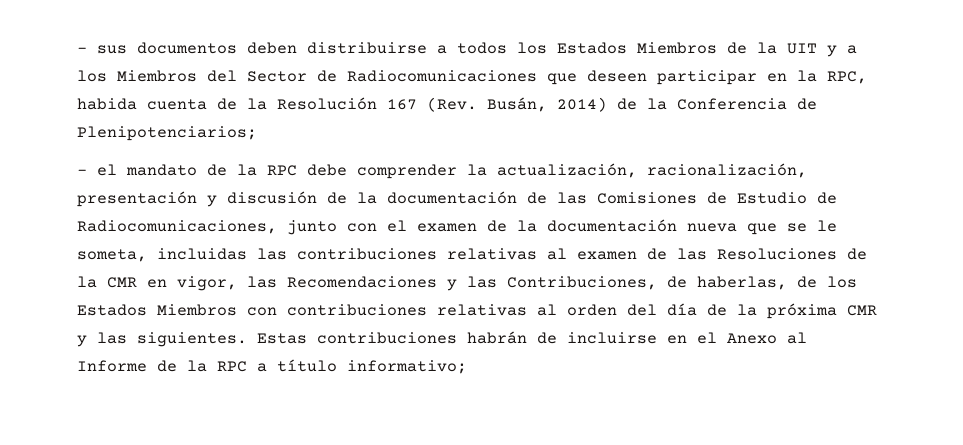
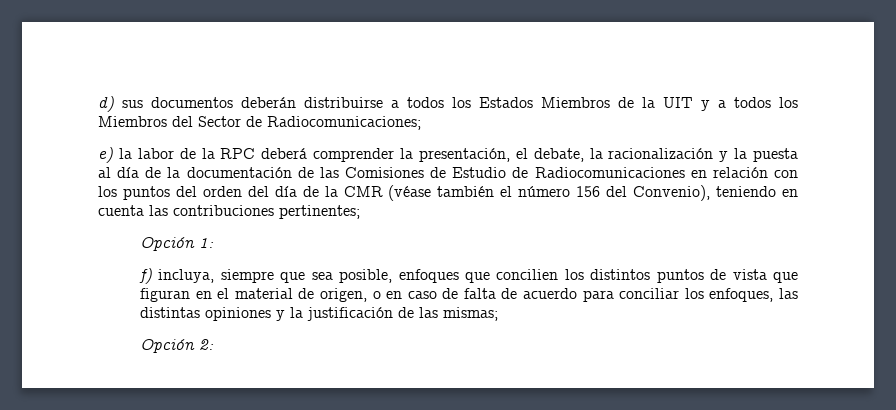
- – sus documentos deben distribuirse a todos los Estados Miembros de la UIT y a los Miembros del Sector de Radiocomunicaciones que deseen participar en la RPC, habida cuenta de la Resolución 167 (Rev. Busán, 2014) de la Conferencia de Plenipotenciarios;
- – el mandato de la RPC debe comprender la actualización, racionalización, presentación y discusión de la documentación de las Comisiones de Estudio de Radiocomunicaciones, junto con el examen de la documentación nueva que se le someta, incluidas las contribuciones relativas al examen de las Resoluciones de la CMR en vigor, las Recomendaciones y las Contribuciones, de haberlas, de los Estados Miembros con contribuciones relativas al orden del día de la próxima CMR y las siguientes. Estas contribuciones habrán de incluirse en el Anexo al Informe de la RPC a título informativo;
+ d) sus documentos deberán distribuirse a todos los Estados Miembros de la UIT y a todos los Miembros del Sector de Radiocomunicaciones;
+ e) la labor de la RPC deberá comprender la presentación, el debate, la racionalización y la puesta al día de la documentación de las Comisiones de Estudio de Radiocomunicaciones en relación con los puntos del orden del día de la CMR (véase también el número 156 del Convenio), teniendo en cuenta las contribuciones pertinentes;
+ Opción 1:
+ f) incluya, siempre que sea posible, enfoques que concilien los distintos puntos de vista que figuran en el material de origen, o en caso de falta de acuerdo para conciliar los enfoques, las distintas opiniones y la justificación de las mismas;
+ Opción 2:

